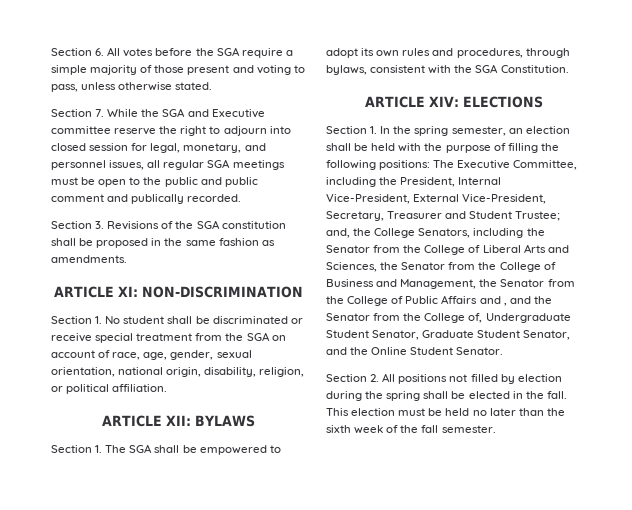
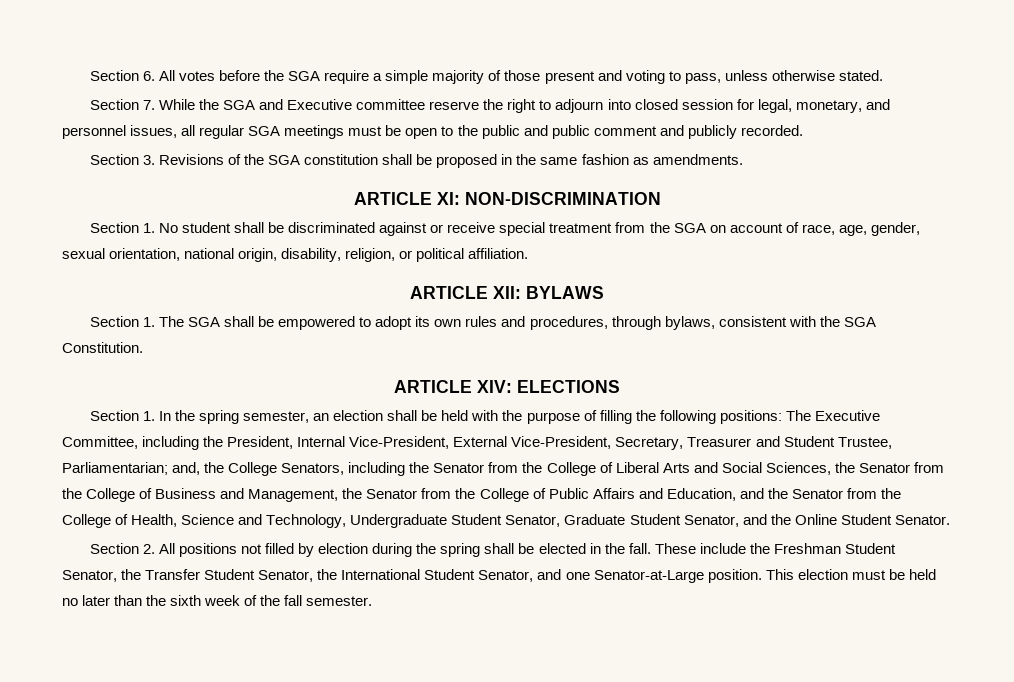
- Section 7. While the SGA and Executive committee reserve the right to adjourn into closed session for legal, monetary, and personnel issues, all regular SGA meetings must be open to the public and public comment and publically recorded.
+ Section 7. While the SGA and Executive committee reserve the right to adjourn into closed session for legal, monetary, and personnel issues, all regular SGA meetings must be open to the public and public comment and publicly recorded.
- Section 1. No student shall be discriminated or receive special treatment from the SGA on account of race, age, gender, sexual orientation, national origin, disability, religion, or political affiliation.
+ Section 1. No student shall be discriminated against or receive special treatment from the SGA on account of race, age, gender, sexual orientation, national origin, disability, religion, or political affiliation.
- The Executive Committee, including the President, Internal Vice-President, External Vice-President, Secretary, Treasurer and Student Trustee;
+ The Executive Committee, including the President, Internal Vice-President, External Vice-President, Secretary, Treasurer and Student Trustee, Parliamentarian;
- and, the College Senators, including the Senator from the College of Liberal Arts and Sciences, the Senator from the College of Business and Management, the Senator from the College of Public Affairs and , and the Senator from the College of, Undergraduate Student Senator, Graduate Student Senator, and the Online Student Senator.
+ and, the College Senators, including the Senator from the College of Liberal Arts and Social Sciences, the Senator from the College of Business and Management, the Senator from the College of Public Affairs and Education, and the Senator from the College of Health, Science and Technology, Undergraduate Student Senator, Graduate Student Senator, and the Online Student Senator.
+ These include the Freshman Student Senator, the Transfer Student Senator, the International Student Senator, and one Senator-at-Large position.

